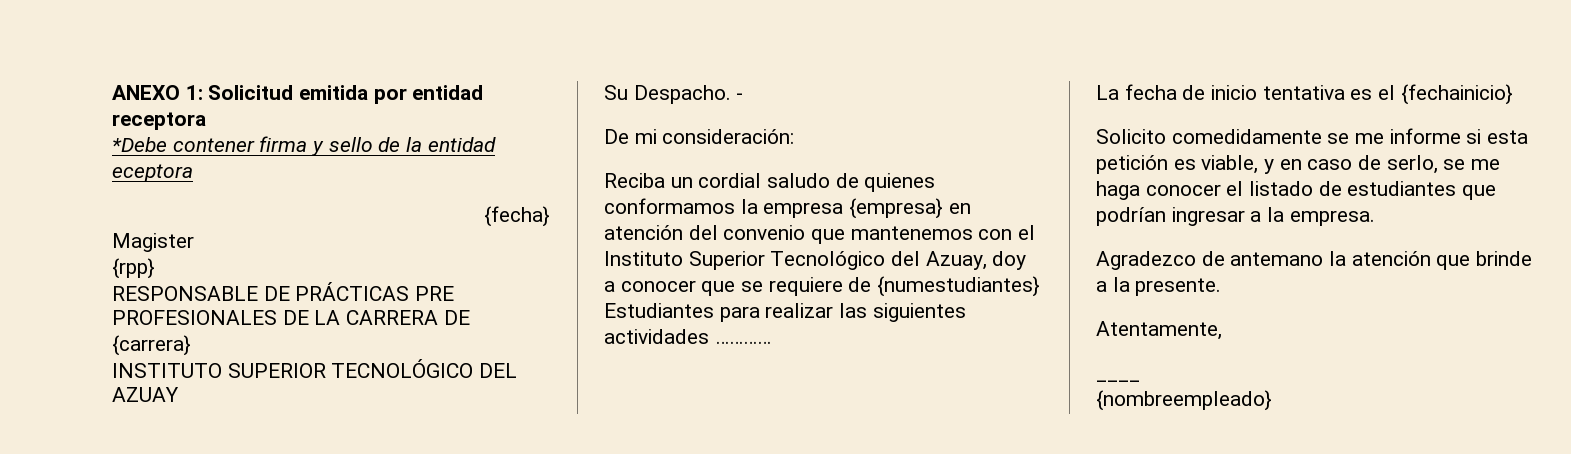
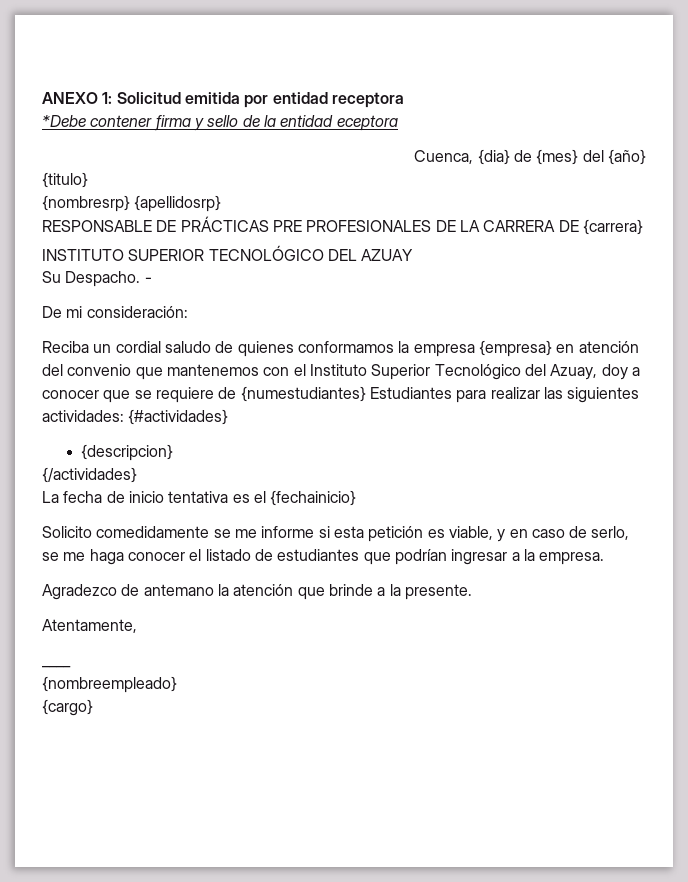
- {fecha}
- Magister
- {rpp}
+ Cuenca, {dia} de {mes} del {año}
+ {titulo}
+ {nombresrp} {apellidosrp}
- Reciba un cordial saludo de quienes conformamos la empresa {empresa} en atención del convenio que mantenemos con el Instituto Superior Tecnológico del Azuay, doy a conocer que se requiere de {numestudiantes} Estudiantes para realizar las siguientes actividades …………
+ Reciba un cordial saludo de quienes conformamos la empresa {empresa} en atención del convenio que mantenemos con el Instituto Superior Tecnológico del Azuay, doy a conocer que se requiere de {numestudiantes} Estudiantes para realizar las siguientes actividades: {#actividades}
+ {descripcion}
+ {/actividades}
+ {cargo}

